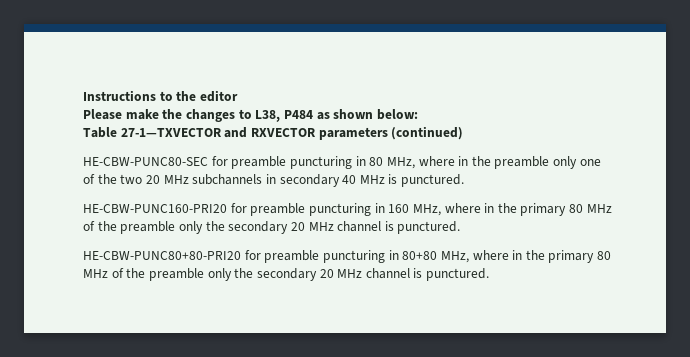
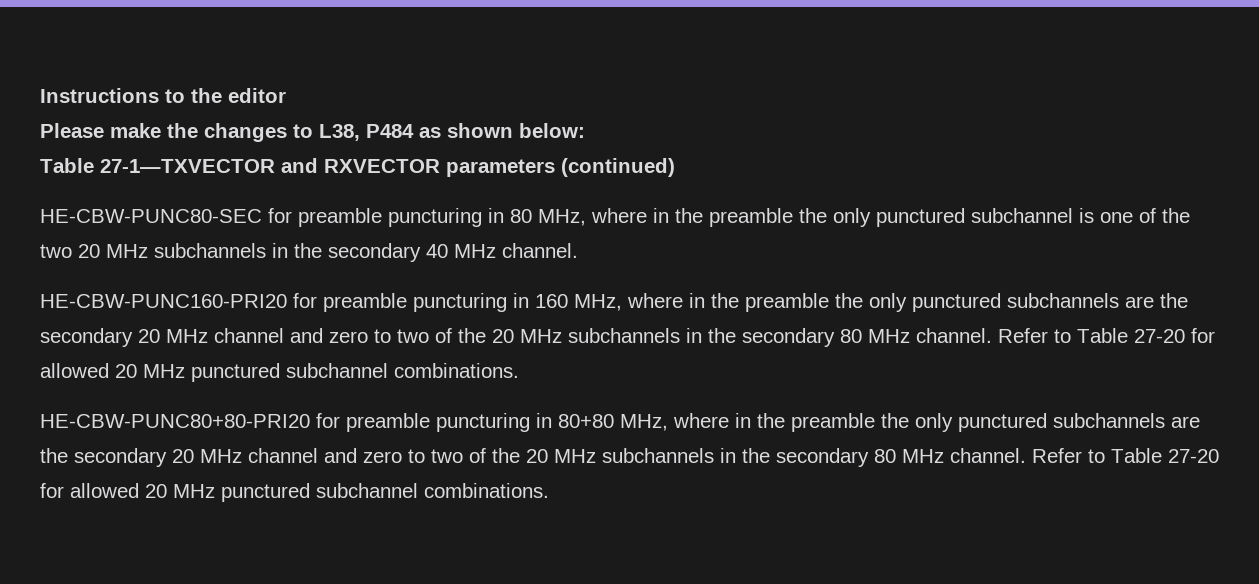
- HE-CBW-PUNC80-SEC for preamble puncturing in 80 MHz, where in the preamble only one of the two 20 MHz subchannels in secondary 40 MHz is punctured.
+ HE-CBW-PUNC80-SEC for preamble puncturing in 80 MHz, where in the preamble the only punctured subchannel is one of the two 20 MHz subchannels in the secondary 40 MHz channel.
- HE-CBW-PUNC160-PRI20 for preamble puncturing in 160 MHz, where in the primary 80 MHz of the preamble only the secondary 20 MHz channel is punctured.
+ HE-CBW-PUNC160-PRI20 for preamble puncturing in 160 MHz, where in the preamble the only punctured subchannels are the secondary 20 MHz channel and zero to two of the 20 MHz subchannels in the secondary 80 MHz channel. Refer to Table 27-20 for allowed 20 MHz punctured subchannel combinations.
- HE-CBW-PUNC80+80-PRI20 for preamble puncturing in 80+80 MHz, where in the primary 80 MHz of the preamble only the secondary 20 MHz channel is punctured.
+ HE-CBW-PUNC80+80-PRI20 for preamble puncturing in 80+80 MHz, where in the preamble the only punctured subchannels are the secondary 20 MHz channel and zero to two of the 20 MHz subchannels in the secondary 80 MHz channel. Refer to Table 27-20 for allowed 20 MHz punctured subchannel combinations.

